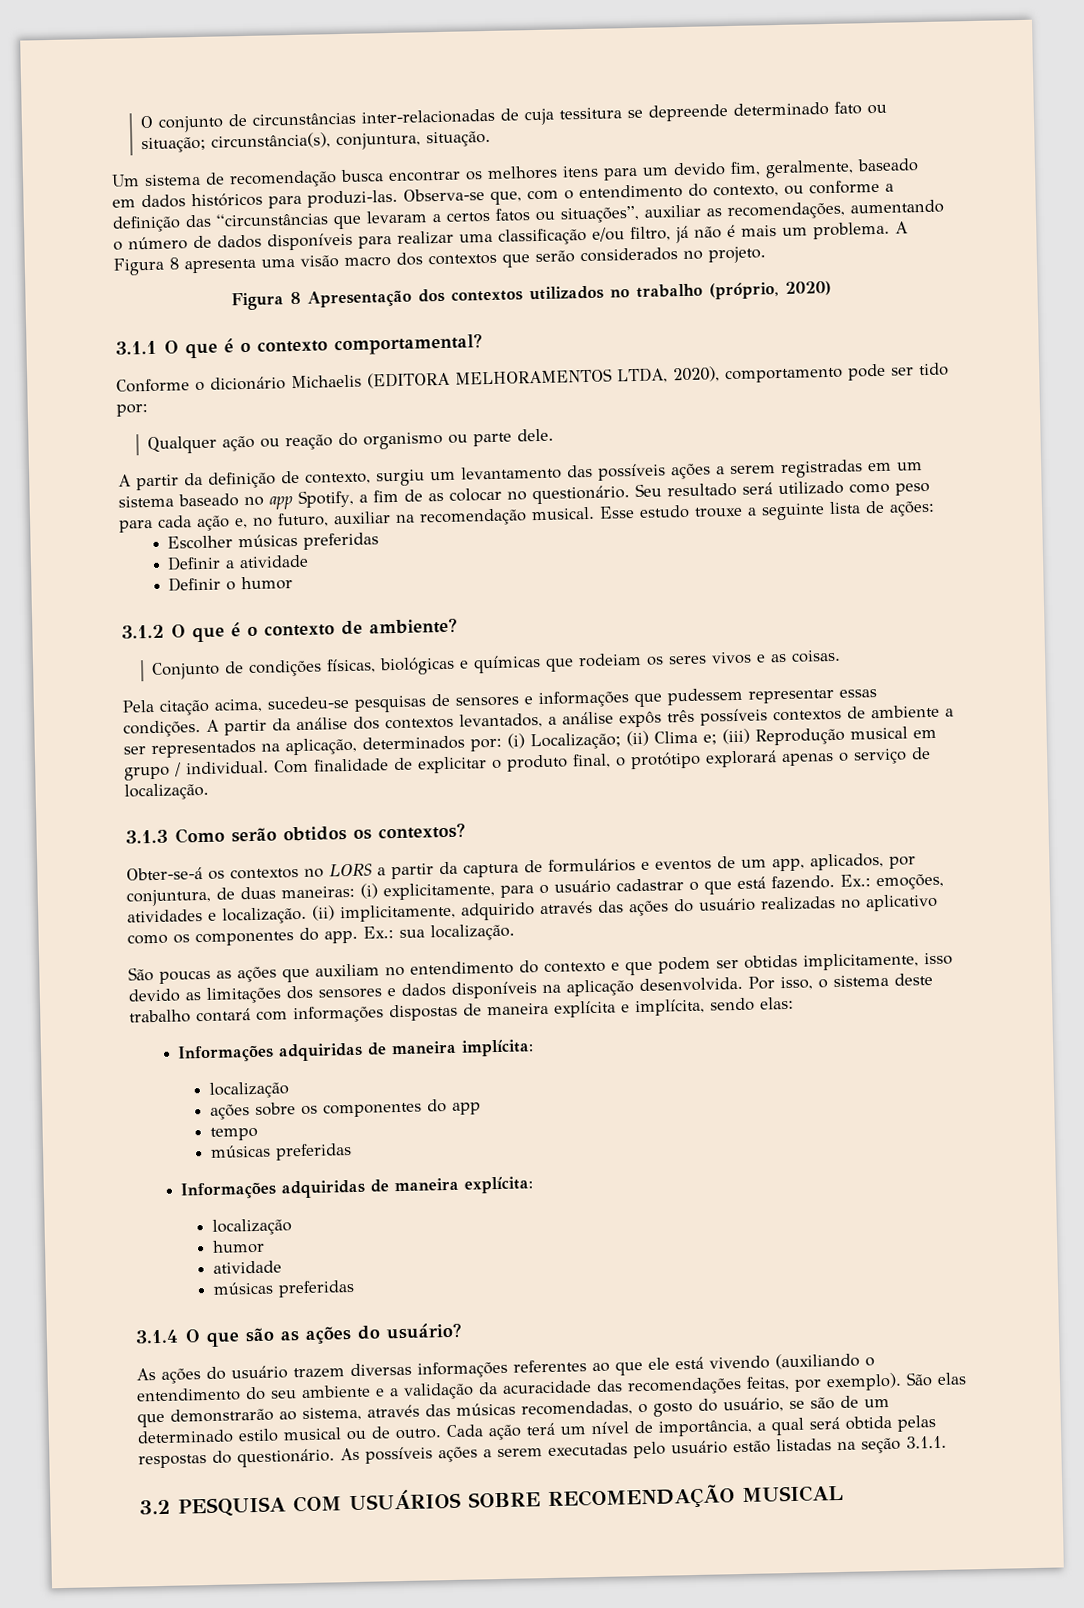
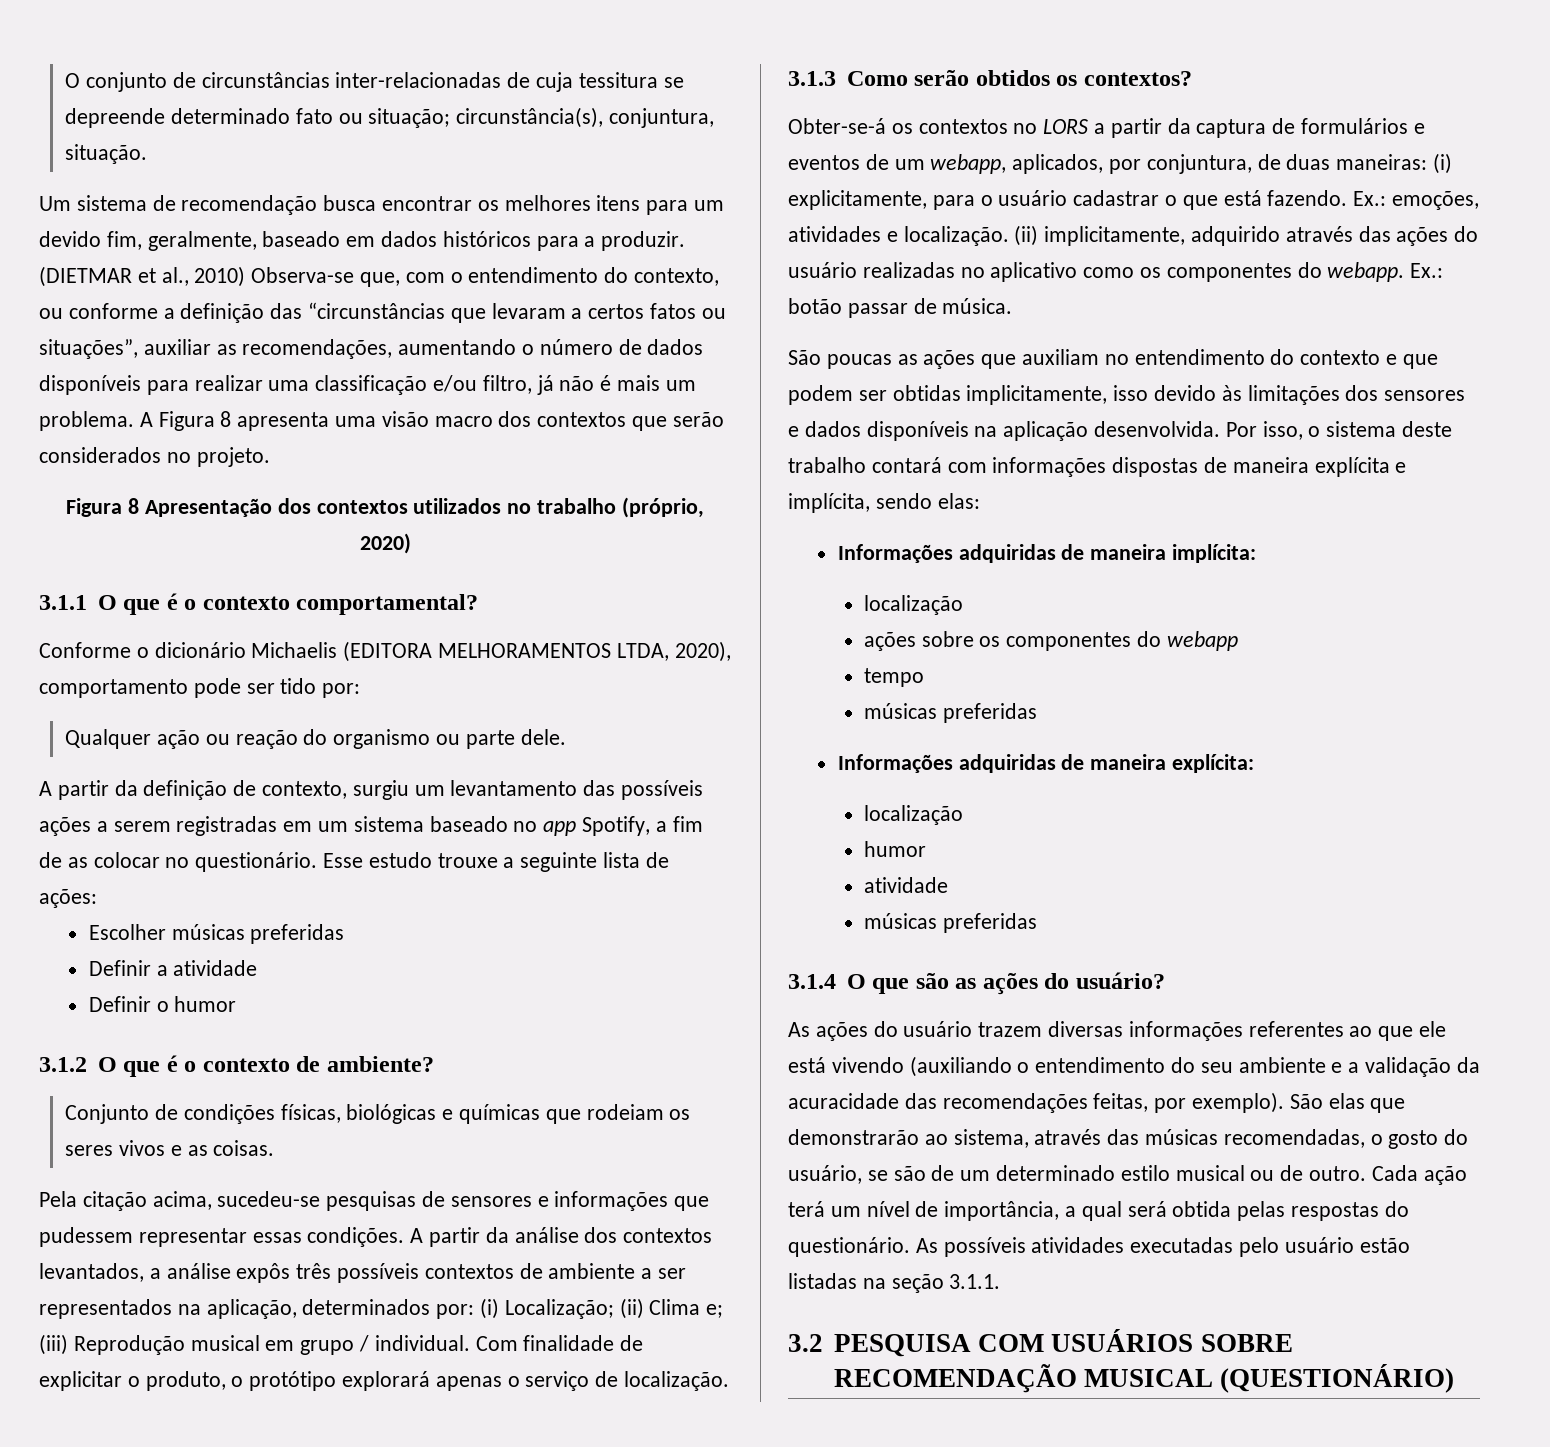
- Um sistema de recomendação busca encontrar os melhores itens para um devido fim, geralmente, baseado em dados históricos para produzi-las. Observa-se que, com o entendimento do contexto, ou conforme a definição das “circunstâncias que levaram a certos fatos ou situações”, auxiliar as recomendações, aumentando o número de dados disponíveis para realizar uma classificação e/ou filtro, já não é mais um problema.
+ Um sistema de recomendação busca encontrar os melhores itens para um devido fim, geralmente, baseado em dados históricos para a produzir. (DIETMAR et al., 2010) Observa-se que, com o entendimento do contexto, ou conforme a definição das “circunstâncias que levaram a certos fatos ou situações”, auxiliar as recomendações, aumentando o número de dados disponíveis para realizar uma classificação e/ou filtro, já não é mais um problema.
- Seu resultado será utilizado como peso para cada ação e, no futuro, auxiliar na recomendação musical.
- Com finalidade de explicitar o produto final, o protótipo explorará apenas o serviço de localização.
+ Com finalidade de explicitar o produto, o protótipo explorará apenas o serviço de localização.
- Obter-se-á os contextos no LORS a partir da captura de formulários e eventos de um app, aplicados, por conjuntura, de duas maneiras: (i) explicitamente, para o usuário cadastrar o que está fazendo.
+ Obter-se-á os contextos no LORS a partir da captura de formulários e eventos de um webapp, aplicados, por conjuntura, de duas maneiras: (i) explicitamente, para o usuário cadastrar o que está fazendo.
- (ii) implicitamente, adquirido através das ações do usuário realizadas no aplicativo como os componentes do app. Ex.: sua localização.
+ (ii) implicitamente, adquirido através das ações do usuário realizadas no aplicativo como os componentes do webapp. Ex.: botão passar de música.
- São poucas as ações que auxiliam no entendimento do contexto e que podem ser obtidas implicitamente, isso devido as limitações dos sensores e dados disponíveis na aplicação desenvolvida.
+ São poucas as ações que auxiliam no entendimento do contexto e que podem ser obtidas implicitamente, isso devido às limitações dos sensores e dados disponíveis na aplicação desenvolvida.
- ações sobre os componentes do app
+ ações sobre os componentes do webapp
- As possíveis ações a serem executadas pelo usuário estão listadas na seção 3.1.1.
+ As possíveis atividades executadas pelo usuário estão listadas na seção 3.1.1.
- 3.2 PESQUISA COM USUÁRIOS SOBRE RECOMENDAÇÃO MUSICAL
+ 3.2 PESQUISA COM USUÁRIOS SOBRE RECOMENDAÇÃO MUSICAL (QUESTIONÁRIO)

